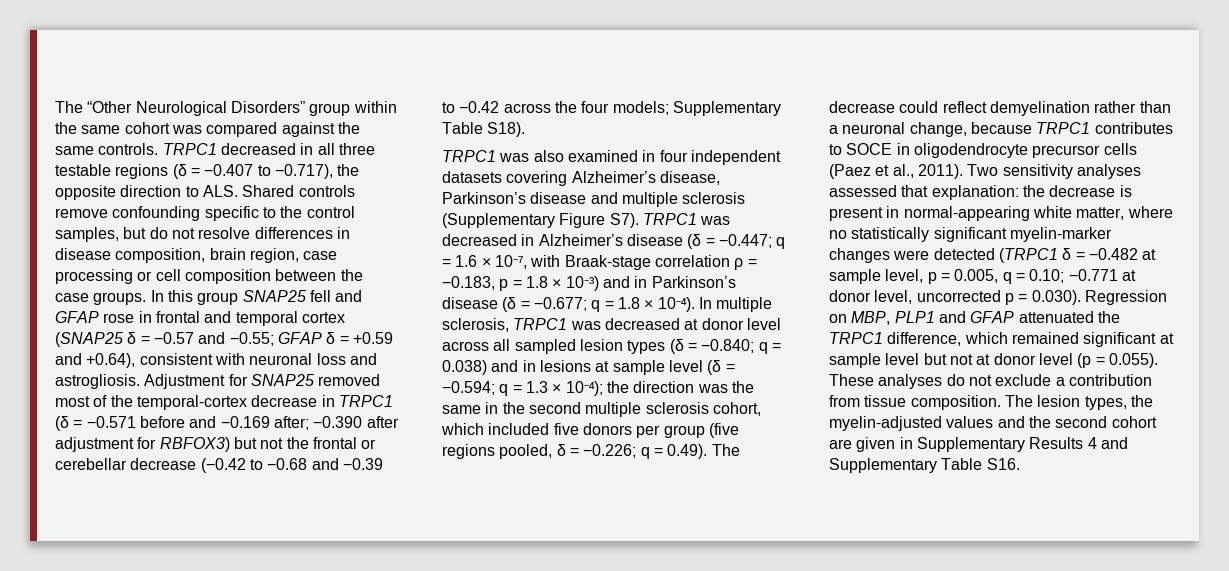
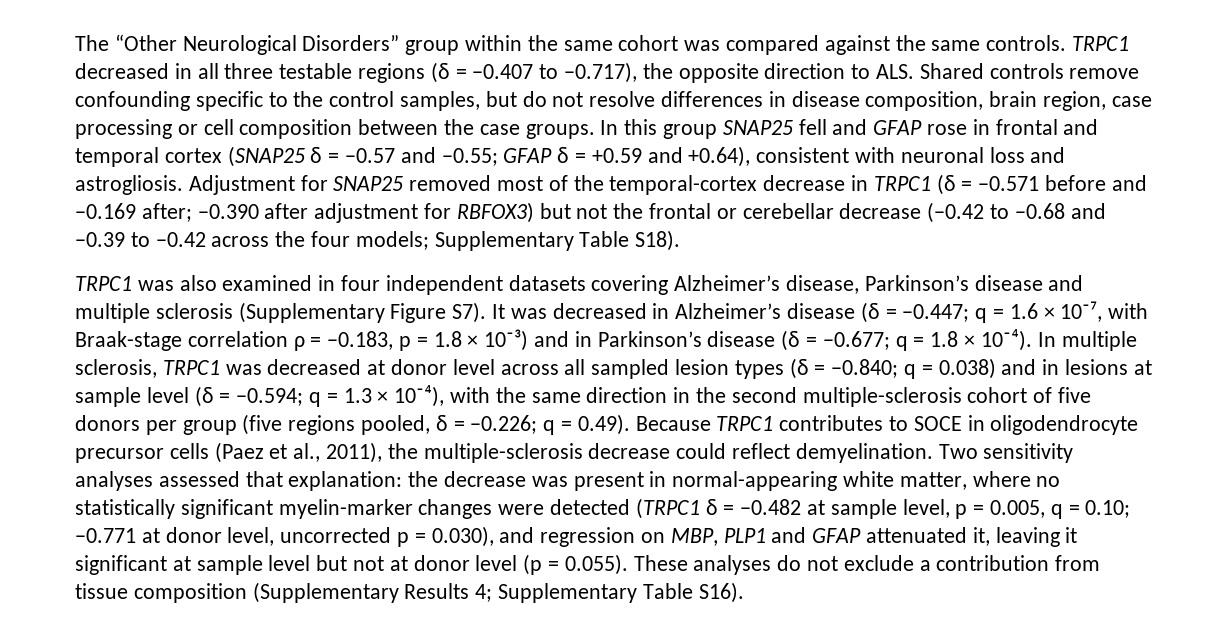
- TRPC1 was also examined in four independent datasets covering Alzheimer’s disease, Parkinson’s disease and multiple sclerosis (Supplementary Figure S7). TRPC1 was decreased in Alzheimer’s disease (δ = −0.447; q = 1.6 × 10⁻⁷, with Braak-stage correlation ρ = −0.183, p = 1.8 × 10⁻³) and in Parkinson’s disease (δ = −0.677; q = 1.8 × 10⁻⁴).
+ TRPC1 was also examined in four independent datasets covering Alzheimer’s disease, Parkinson’s disease and multiple sclerosis (Supplementary Figure S7). It was decreased in Alzheimer’s disease (δ = −0.447; q = 1.6 × 10⁻⁷, with Braak-stage correlation ρ = −0.183, p = 1.8 × 10⁻³) and in Parkinson’s disease (δ = −0.677; q = 1.8 × 10⁻⁴).
- In multiple sclerosis, TRPC1 was decreased at donor level across all sampled lesion types (δ = −0.840; q = 0.038) and in lesions at sample level (δ = −0.594; q = 1.3 × 10⁻⁴); the direction was the same in the second multiple sclerosis cohort, which included five donors per group (five regions pooled, δ = −0.226; q = 0.49). The decrease could reflect demyelination rather than a neuronal change, because TRPC1 contributes to SOCE in oligodendrocyte precursor cells (Paez et al., 2011).
+ In multiple sclerosis, TRPC1 was decreased at donor level across all sampled lesion types (δ = −0.840; q = 0.038) and in lesions at sample level (δ = −0.594; q = 1.3 × 10⁻⁴), with the same direction in the second multiple-sclerosis cohort of five donors per group (five regions pooled, δ = −0.226; q = 0.49). Because TRPC1 contributes to SOCE in oligodendrocyte precursor cells (Paez et al., 2011), the multiple-sclerosis decrease could reflect demyelination.
- the decrease is present in normal-appearing white matter, where no statistically significant myelin-marker changes were detected (TRPC1 δ = −0.482 at sample level, p = 0.005, q = 0.10;
+ the decrease was present in normal-appearing white matter, where no statistically significant myelin-marker changes were detected (TRPC1 δ = −0.482 at sample level, p = 0.005, q = 0.10;
- −0.771 at donor level, uncorrected p = 0.030). Regression on MBP, PLP1 and GFAP attenuated the TRPC1 difference, which remained significant at sample level but not at donor level (p = 0.055). These analyses do not exclude a contribution from tissue composition. The lesion types, the myelin-adjusted values and the second cohort are given in Supplementary Results 4 and Supplementary Table S16.
+ −0.771 at donor level, uncorrected p = 0.030), and regression on MBP, PLP1 and GFAP attenuated it, leaving it significant at sample level but not at donor level (p = 0.055). These analyses do not exclude a contribution from tissue composition (Supplementary Results 4; Supplementary Table S16).

